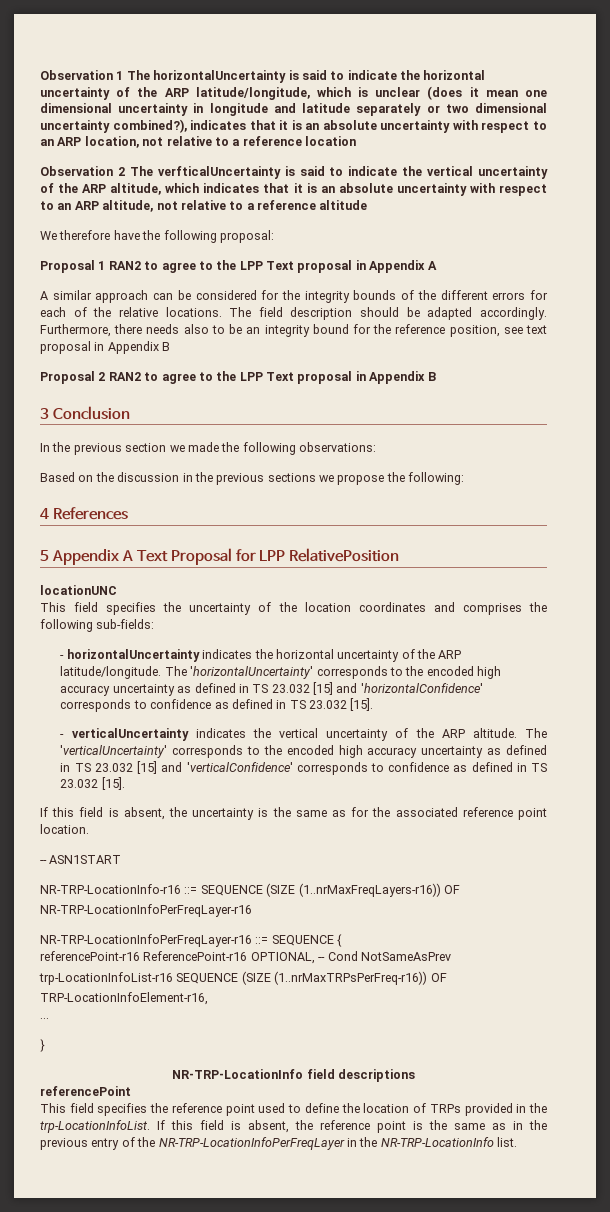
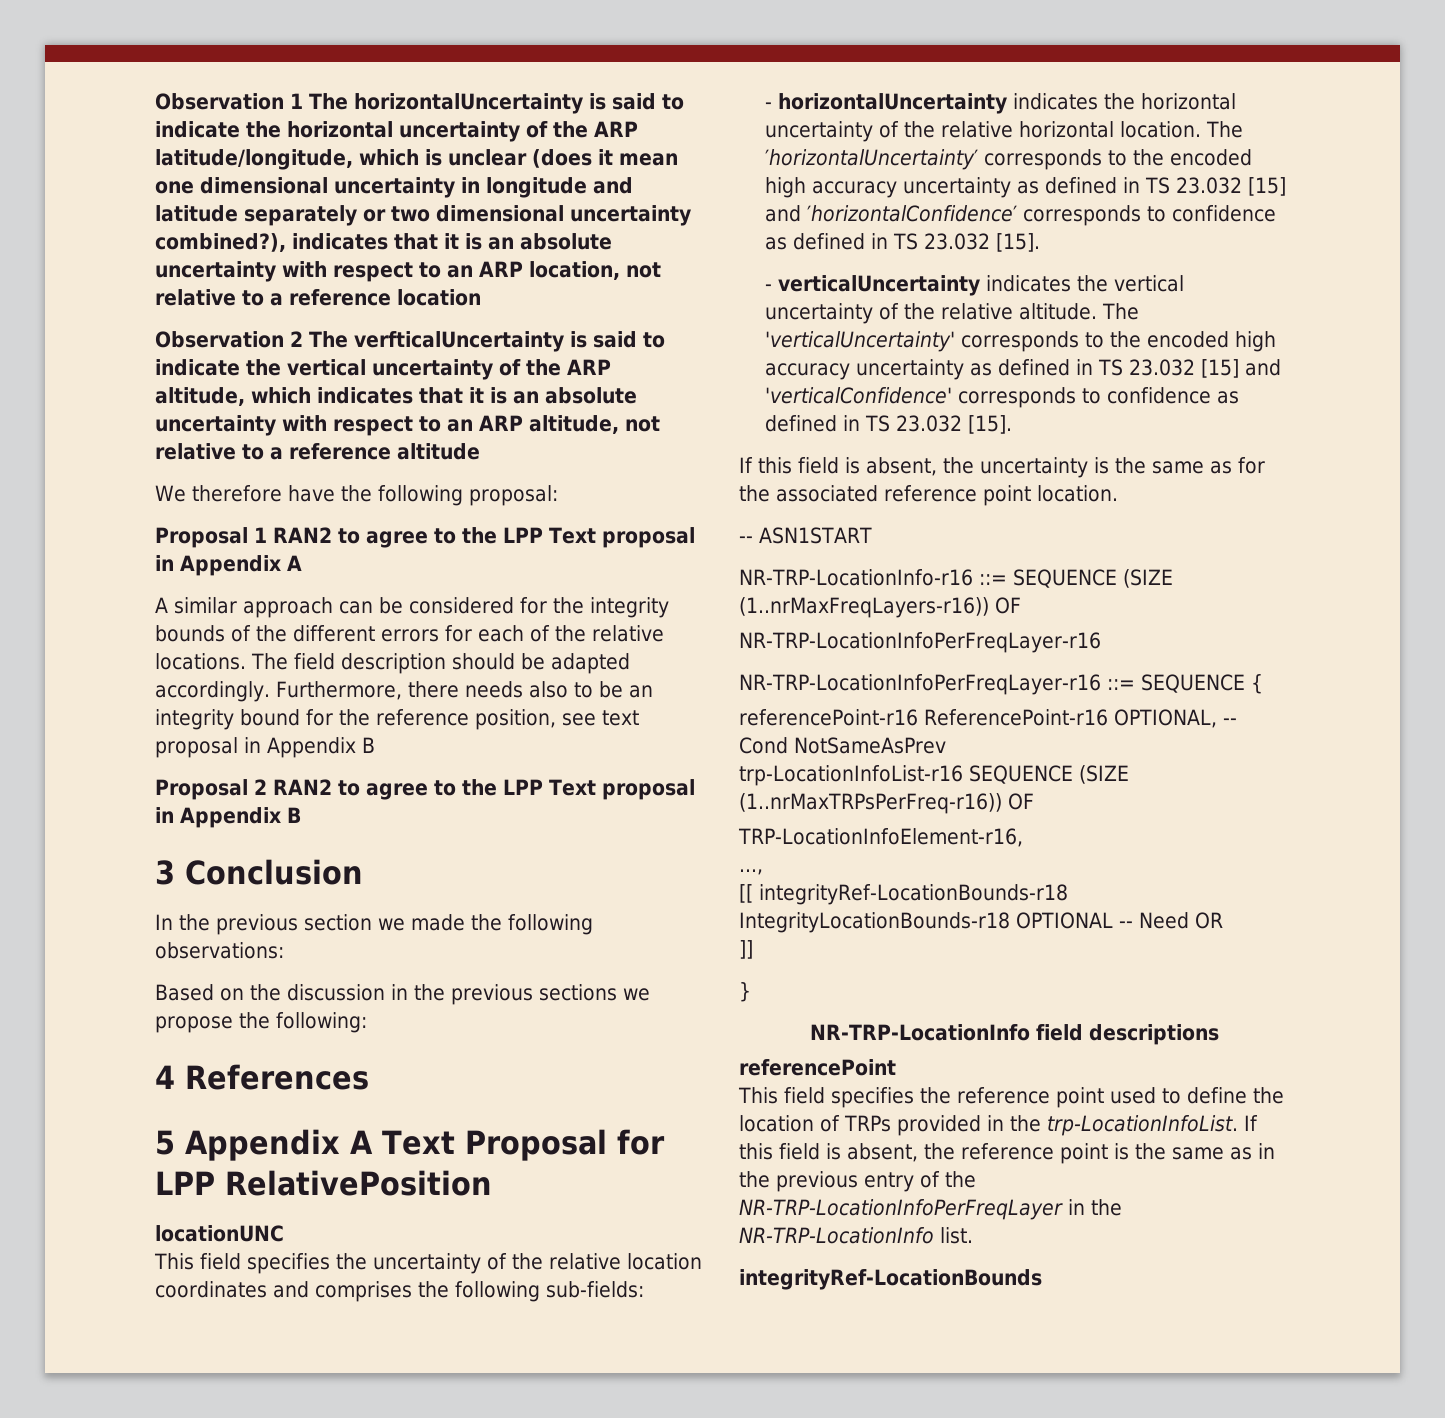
- This field specifies the uncertainty of the location coordinates and comprises the following sub-fields:
+ This field specifies the uncertainty of the relative location coordinates and comprises the following sub-fields:
- - horizontalUncertainty indicates the horizontal uncertainty of the ARP latitude/longitude.
+ - horizontalUncertainty indicates the horizontal uncertainty of the relative horizontal location.
- - verticalUncertainty indicates the vertical uncertainty of the ARP altitude.
+ - verticalUncertainty indicates the vertical uncertainty of the relative altitude.
- ...
+ ...,
+ [[ integrityRef-LocationBounds-r18 IntegrityLocationBounds-r18 OPTIONAL -- Need OR
+ ]]
+ integrityRef-LocationBounds

